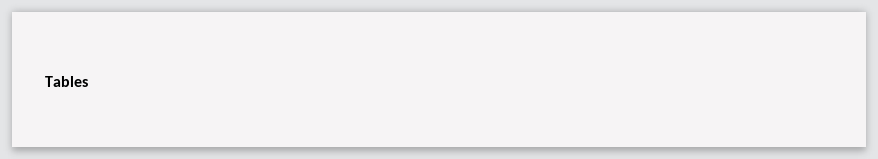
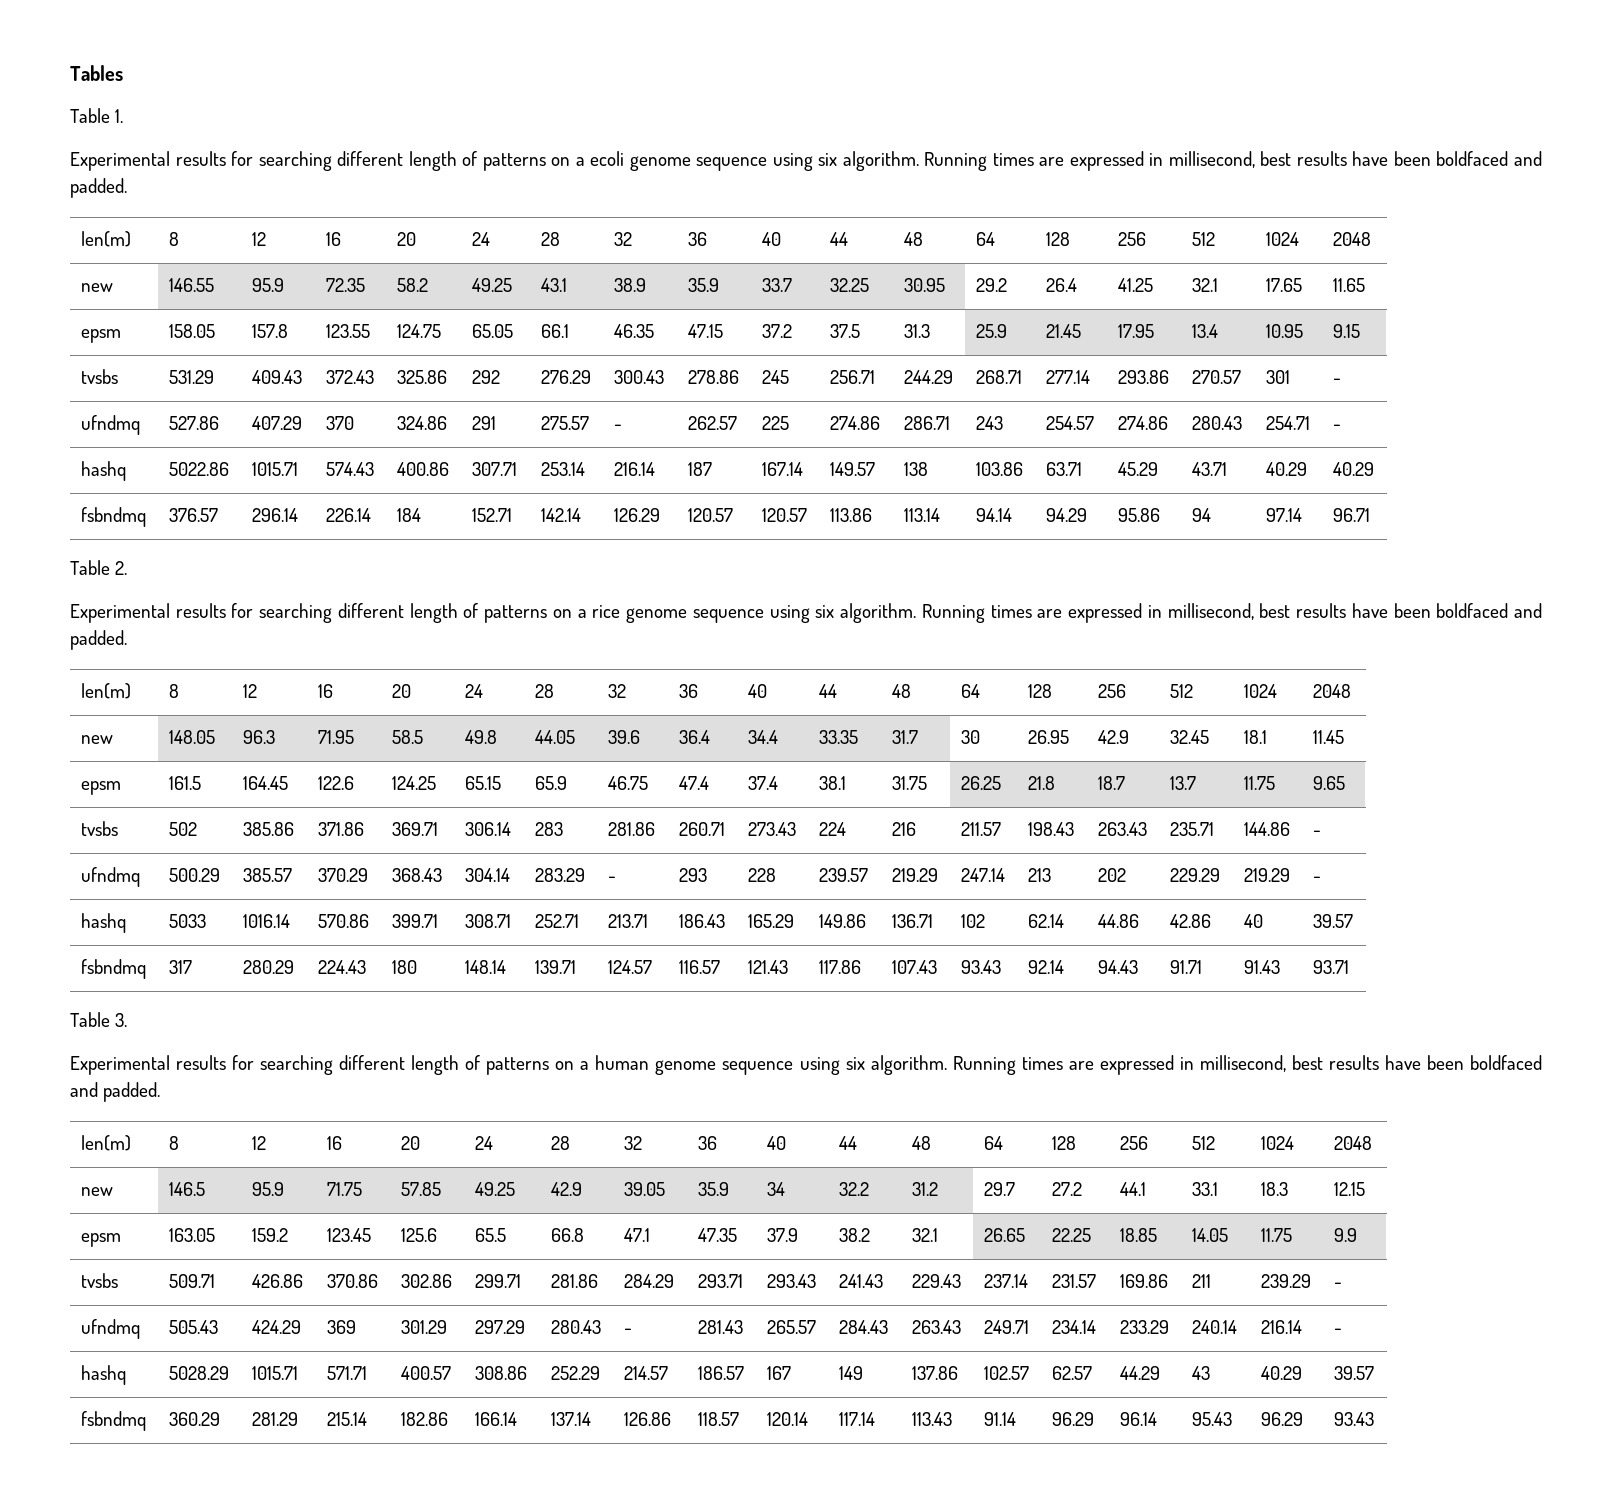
+ Table 1.
+ Experimental results for searching different length of patterns on a ecoli genome sequence using six algorithm. Running times are expressed in millisecond, best results have been boldfaced and padded.
+ len(m) | 8 | 12 | 16 | 20 | 24 | 28 | 32 | 36 | 40 | 44 | 48 | 64 | 128 | 256 | 512 | 1024 | 2048
+ new | 146.55 | 95.9 | 72.35 | 58.2 | 49.25 | 43.1 | 38.9 | 35.9 | 33.7 | 32.25 | 30.95 | 29.2 | 26.4 | 41.25 | 32.1 | 17.65 | 11.65
+ epsm | 158.05 | 157.8 | 123.55 | 124.75 | 65.05 | 66.1 | 46.35 | 47.15 | 37.2 | 37.5 | 31.3 | 25.9 | 21.45 | 17.95 | 13.4 | 10.95 | 9.15
+ tvsbs | 531.29 | 409.43 | 372.43 | 325.86 | 292 | 276.29 | 300.43 | 278.86 | 245 | 256.71 | 244.29 | 268.71 | 277.14 | 293.86 | 270.57 | 301 | -
+ ufndmq | 527.86 | 407.29 | 370 | 324.86 | 291 | 275.57 | - | 262.57 | 225 | 274.86 | 286.71 | 243 | 254.57 | 274.86 | 280.43 | 254.71 | -
+ hashq | 5022.86 | 1015.71 | 574.43 | 400.86 | 307.71 | 253.14 | 216.14 | 187 | 167.14 | 149.57 | 138 | 103.86 | 63.71 | 45.29 | 43.71 | 40.29 | 40.29
+ fsbndmq | 376.57 | 296.14 | 226.14 | 184 | 152.71 | 142.14 | 126.29 | 120.57 | 120.57 | 113.86 | 113.14 | 94.14 | 94.29 | 95.86 | 94 | 97.14 | 96.71
+ Table 2.
+ Experimental results for searching different length of patterns on a rice genome sequence using six algorithm. Running times are expressed in millisecond, best results have been boldfaced and padded.
+ len(m) | 8 | 12 | 16 | 20 | 24 | 28 | 32 | 36 | 40 | 44 | 48 | 64 | 128 | 256 | 512 | 1024 | 2048
+ new | 148.05 | 96.3 | 71.95 | 58.5 | 49.8 | 44.05 | 39.6 | 36.4 | 34.4 | 33.35 | 31.7 | 30 | 26.95 | 42.9 | 32.45 | 18.1 | 11.45
+ epsm | 161.5 | 164.45 | 122.6 | 124.25 | 65.15 | 65.9 | 46.75 | 47.4 | 37.4 | 38.1 | 31.75 | 26.25 | 21.8 | 18.7 | 13.7 | 11.75 | 9.65
+ tvsbs | 502 | 385.86 | 371.86 | 369.71 | 306.14 | 283 | 281.86 | 260.71 | 273.43 | 224 | 216 | 211.57 | 198.43 | 263.43 | 235.71 | 144.86 | -
+ ufndmq | 500.29 | 385.57 | 370.29 | 368.43 | 304.14 | 283.29 | - | 293 | 228 | 239.57 | 219.29 | 247.14 | 213 | 202 | 229.29 | 219.29 | -
+ hashq | 5033 | 1016.14 | 570.86 | 399.71 | 308.71 | 252.71 | 213.71 | 186.43 | 165.29 | 149.86 | 136.71 | 102 | 62.14 | 44.86 | 42.86 | 40 | 39.57
+ fsbndmq | 317 | 280.29 | 224.43 | 180 | 148.14 | 139.71 | 124.57 | 116.57 | 121.43 | 117.86 | 107.43 | 93.43 | 92.14 | 94.43 | 91.71 | 91.43 | 93.71
+ Table 3.
+ Experimental results for searching different length of patterns on a human genome sequence using six algorithm. Running times are expressed in millisecond, best results have been boldfaced and padded.
+ len(m) | 8 | 12 | 16 | 20 | 24 | 28 | 32 | 36 | 40 | 44 | 48 | 64 | 128 | 256 | 512 | 1024 | 2048
+ new | 146.5 | 95.9 | 71.75 | 57.85 | 49.25 | 42.9 | 39.05 | 35.9 | 34 | 32.2 | 31.2 | 29.7 | 27.2 | 44.1 | 33.1 | 18.3 | 12.15
+ epsm | 163.05 | 159.2 | 123.45 | 125.6 | 65.5 | 66.8 | 47.1 | 47.35 | 37.9 | 38.2 | 32.1 | 26.65 | 22.25 | 18.85 | 14.05 | 11.75 | 9.9
+ tvsbs | 509.71 | 426.86 | 370.86 | 302.86 | 299.71 | 281.86 | 284.29 | 293.71 | 293.43 | 241.43 | 229.43 | 237.14 | 231.57 | 169.86 | 211 | 239.29 | -
+ ufndmq | 505.43 | 424.29 | 369 | 301.29 | 297.29 | 280.43 | - | 281.43 | 265.57 | 284.43 | 263.43 | 249.71 | 234.14 | 233.29 | 240.14 | 216.14 | -
+ hashq | 5028.29 | 1015.71 | 571.71 | 400.57 | 308.86 | 252.29 | 214.57 | 186.57 | 167 | 149 | 137.86 | 102.57 | 62.57 | 44.29 | 43 | 40.29 | 39.57
+ fsbndmq | 360.29 | 281.29 | 215.14 | 182.86 | 166.14 | 137.14 | 126.86 | 118.57 | 120.14 | 117.14 | 113.43 | 91.14 | 96.29 | 96.14 | 95.43 | 96.29 | 93.43

